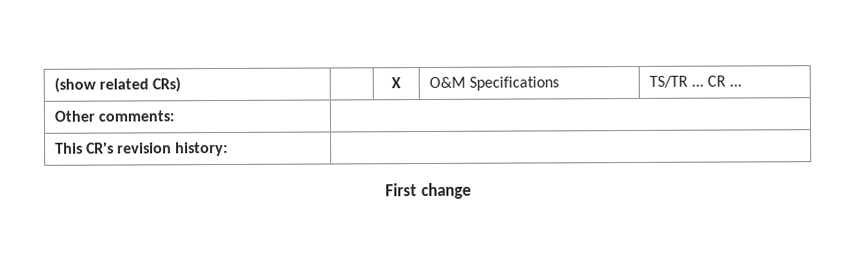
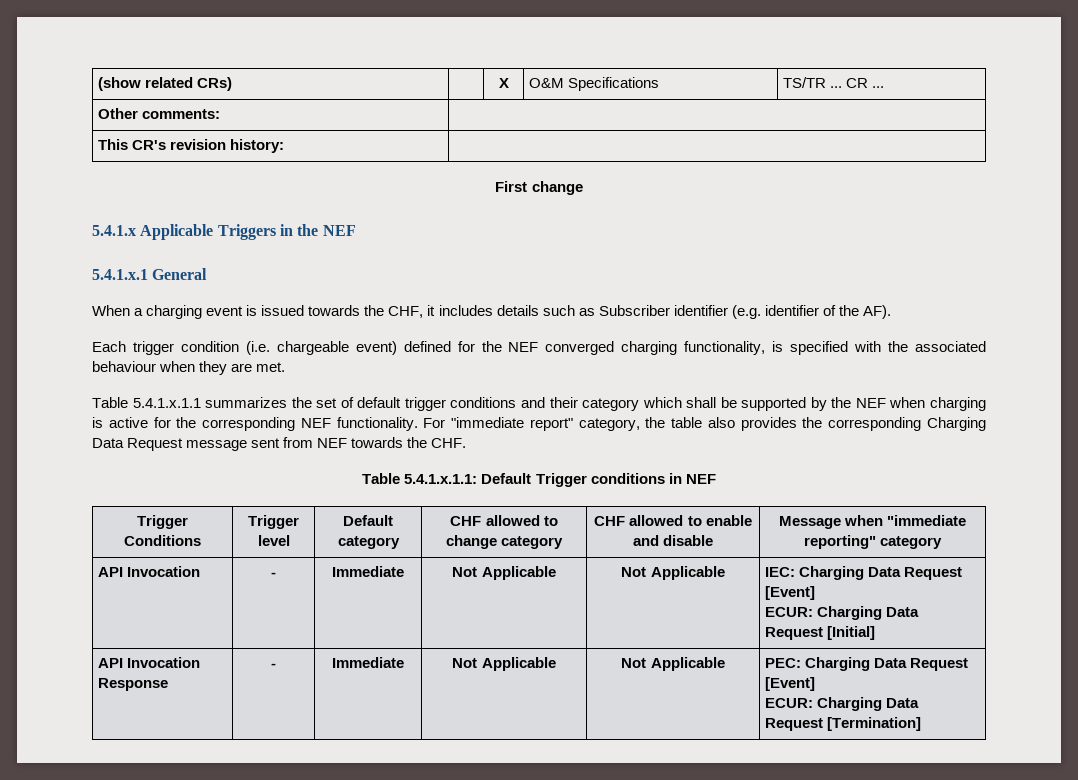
+ 5.4.1.x Applicable Triggers in the NEF
+ 5.4.1.x.1 General
+ When a charging event is issued towards the CHF, it includes details such as Subscriber identifier (e.g. identifier of the AF).
+ Each trigger condition (i.e. chargeable event) defined for the NEF converged charging functionality, is specified with the associated behaviour when they are met.
+ Table 5.4.1.x.1.1 summarizes the set of default trigger conditions and their category which shall be supported by the NEF when charging is active for the corresponding NEF functionality. For "immediate report" category, the table also provides the corresponding Charging Data Request message sent from NEF towards the CHF.
+ Table 5.4.1.x.1.1: Default Trigger conditions in NEF
+ Trigger Conditions | Trigger level | Default category | CHF allowed to change category | CHF allowed to enable and disable | Message when "immediate reporting" category
+ API Invocation | - | Immediate | Not Applicable | Not Applicable | IEC: Charging Data Request [Event]
+ ECUR: Charging Data Request [Initial]
+ API Invocation Response | - | Immediate | Not Applicable | Not Applicable | PEC: Charging Data Request [Event]
+ ECUR: Charging Data Request [Termination]

